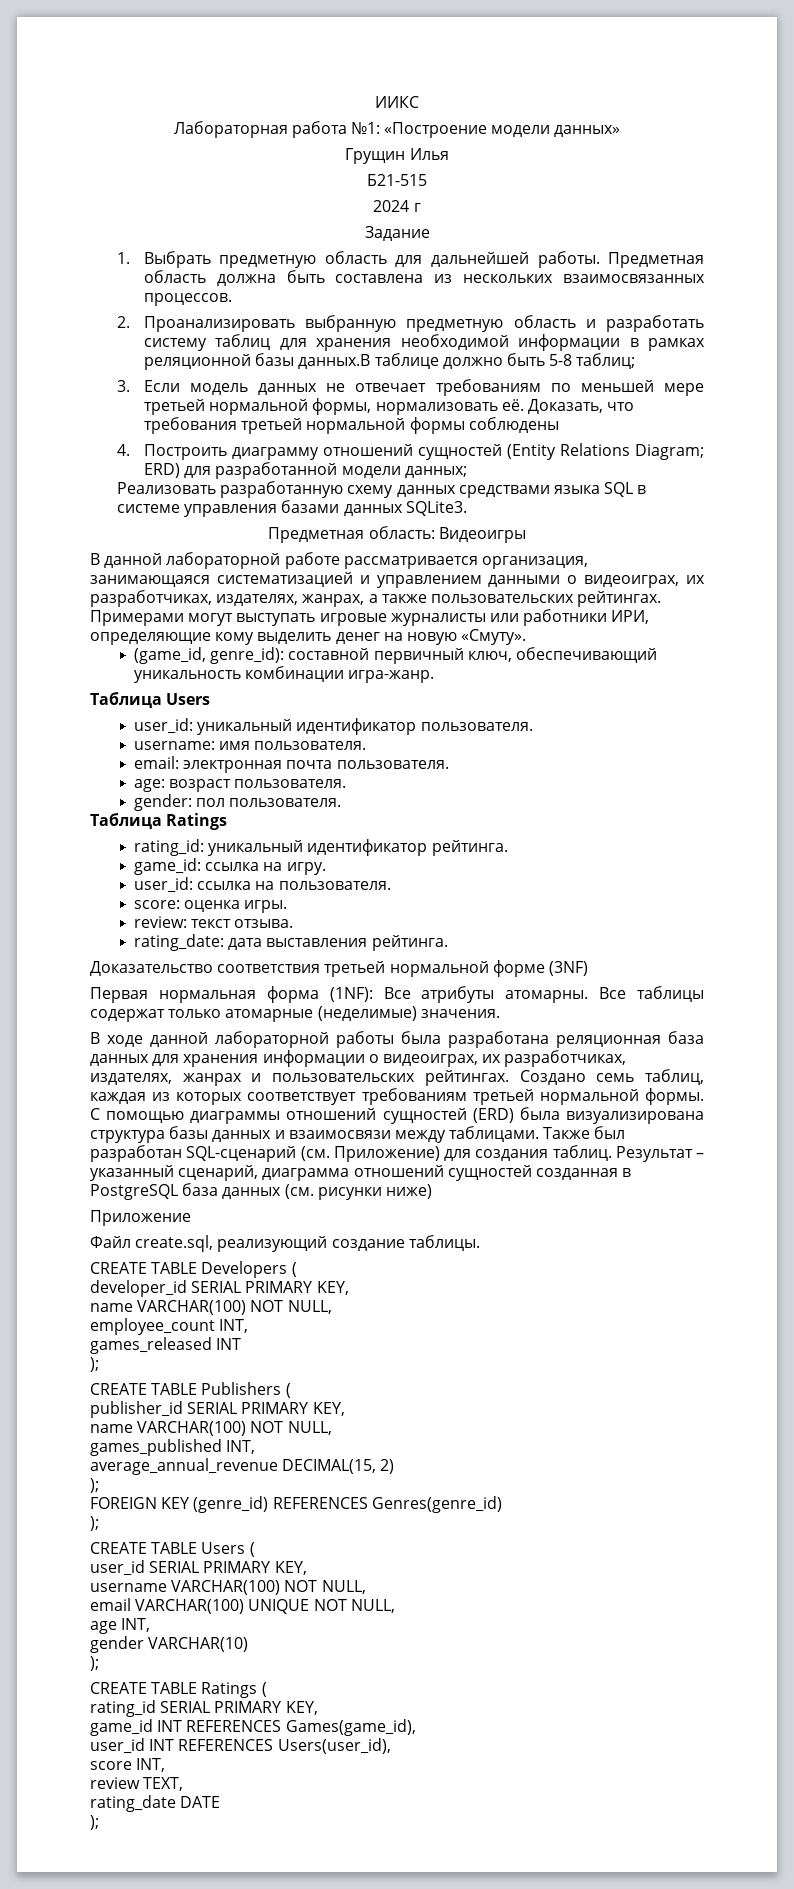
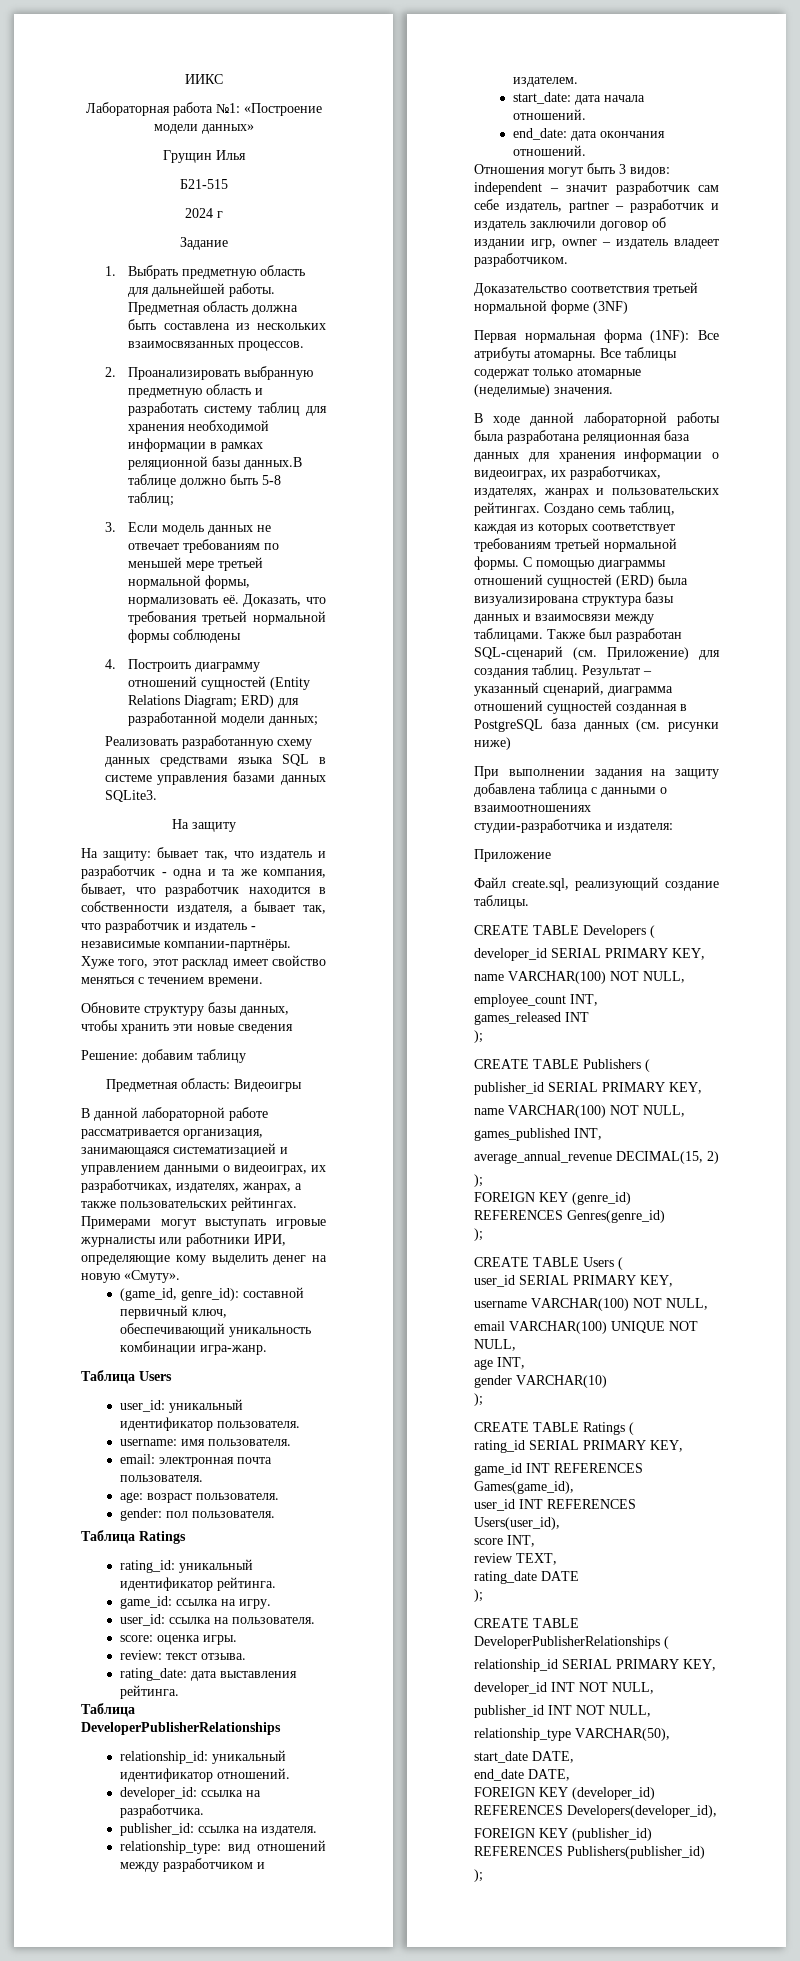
+ На защиту
+ На защиту: бывает так, что издатель и разработчик - одна и та же компания, бывает, что разработчик находится в собственности издателя, а бывает так, что разработчик и издатель - независимые компании-партнёры. Хуже того, этот расклад имеет свойство меняться с течением времени.
+ Обновите структуру базы данных, чтобы хранить эти новые сведения
+ Решение: добавим таблицу
+ Таблица DeveloperPublisherRelationships
+ relationship_id: уникальный идентификатор отношений.
+ developer_id: ссылка на разработчика.
+ publisher_id: ссылка на издателя.
+ relationship_type: вид отношений между разработчиком и издателем.
+ start_date: дата начала отношений.
+ end_date: дата окончания отношений.
+ Отношения могут быть 3 видов: independent – значит разработчик сам себе издатель, partner – разработчик и издатель заключили договор об издании игр, owner – издатель владеет разработчиком.
+ При выполнении задания на защиту добавлена таблица с данными о взаимоотношениях студии-разработчика и издателя:
+ CREATE TABLE DeveloperPublisherRelationships (
+ relationship_id SERIAL PRIMARY KEY,
+ developer_id INT NOT NULL,
+ publisher_id INT NOT NULL,
+ relationship_type VARCHAR(50),
+ start_date DATE,
+ end_date DATE,
+ FOREIGN KEY (developer_id) REFERENCES Developers(developer_id),
+ FOREIGN KEY (publisher_id) REFERENCES Publishers(publisher_id)
+ );

